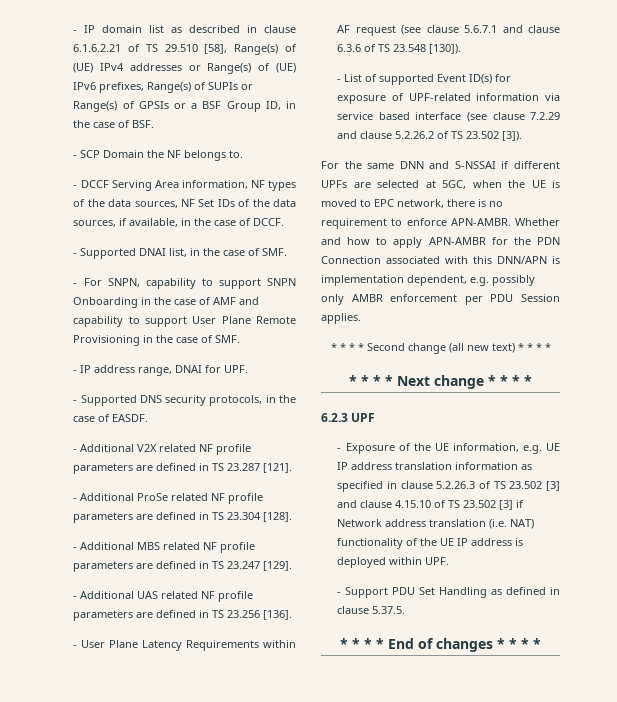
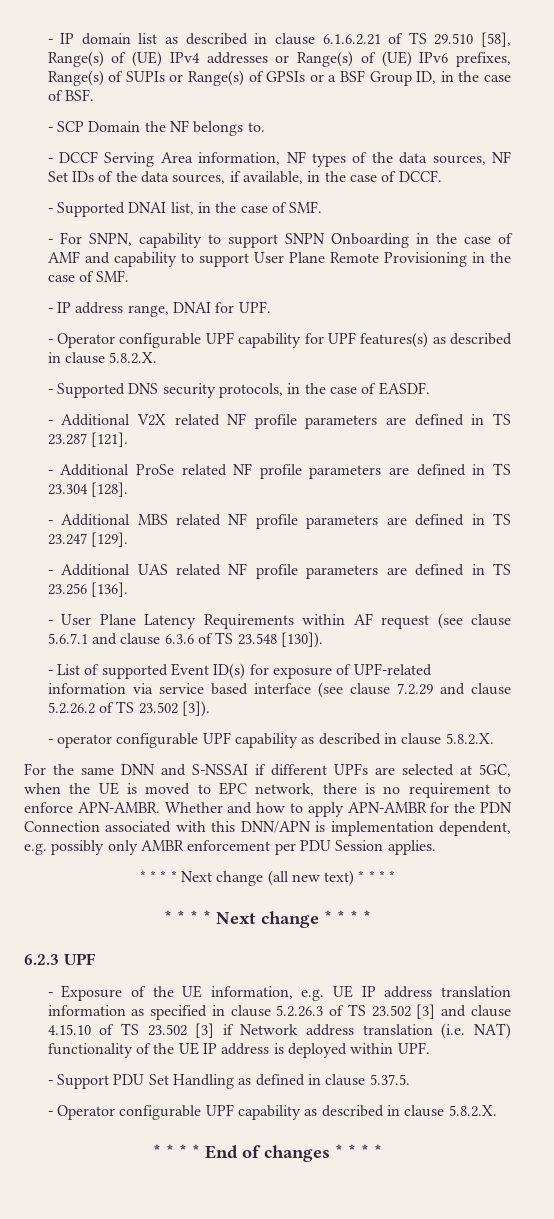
+ - Operator configurable UPF capability for UPF features(s) as described in clause 5.8.2.X.
+ - operator configurable UPF capability as described in clause 5.8.2.X.
- * * * * Second change (all new text) * * * *
+ * * * * Next change (all new text) * * * *
+ - Operator configurable UPF capability as described in clause 5.8.2.X.

